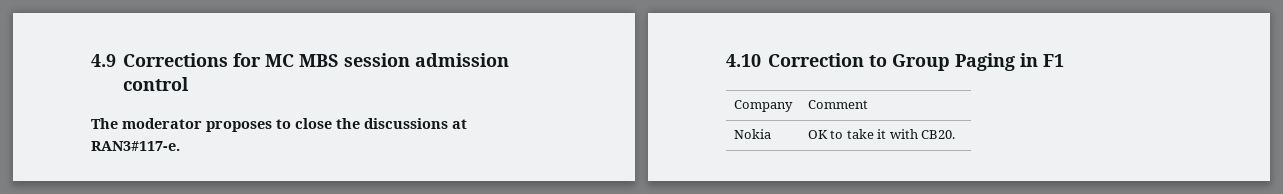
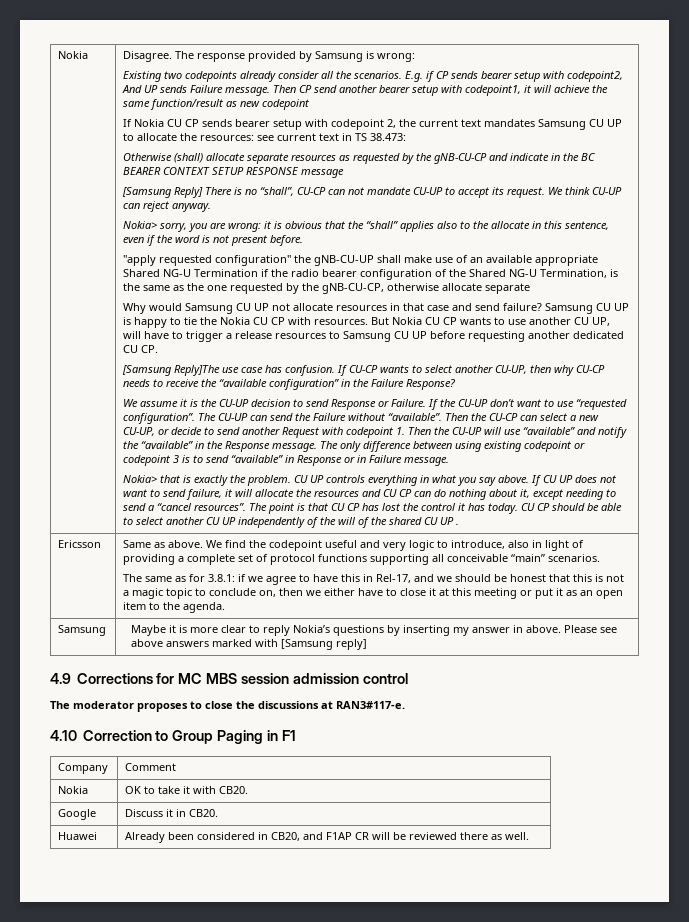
+ Nokia | Disagree. The response provided by Samsung is wrong:
+ Existing two codepoints already consider all the scenarios. E.g. if CP sends bearer setup with codepoint2, And UP sends Failure message. Then CP send another bearer setup with codepoint1, it will achieve the same function/result as new codepoint
+ If Nokia CU CP sends bearer setup with codepoint 2, the current text mandates Samsung CU UP to allocate the resources: see current text in TS 38.473:
+ Otherwise (shall) allocate separate resources as requested by the gNB-CU-CP and indicate in the BC BEARER CONTEXT SETUP RESPONSE message
+ [Samsung Reply] There is no “shall”, CU-CP can not mandate CU-UP to accept its request. We think CU-UP can reject anyway.
+ Nokia> sorry, you are wrong: it is obvious that the “shall” applies also to the allocate in this sentence, even if the word is not present before.
+ "apply requested configuration" the gNB-CU-UP shall make use of an available appropriate Shared NG-U Termination if the radio bearer configuration of the Shared NG-U Termination, is the same as the one requested by the gNB-CU-CP, otherwise allocate separate
+ Why would Samsung CU UP not allocate resources in that case and send failure? Samsung CU UP is happy to tie the Nokia CU CP with resources. But Nokia CU CP wants to use another CU UP, will have to trigger a release resources to Samsung CU UP before requesting another dedicated CU CP.
+ [Samsung Reply]The use case has confusion. If CU-CP wants to select another CU-UP, then why CU-CP needs to receive the “available configuration” in the Failure Response?
+ We assume it is the CU-UP decision to send Response or Failure. If the CU-UP don’t want to use “requested configuration”. The CU-UP can send the Failure without “available”. Then the CU-CP can select a new CU-UP, or decide to send another Request with codepoint 1. Then the CU-UP will use “available” and notify the “available” in the Response message. The only difference between using existing codepoint or codepoint 3 is to send “available” in Response or in Failure message.
+ Nokia> that is exactly the problem. CU UP controls everything in what you say above. If CU UP does not want to send failure, it will allocate the resources and CU CP can do nothing about it, except needing to send a “cancel resources”. The point is that CU CP has lost the control it has today. CU CP should be able to select another CU UP independently of the will of the shared CU UP .
+ Ericsson | Same as above. We find the codepoint useful and very logic to introduce, also in light of providing a complete set of protocol functions supporting all conceivable “main” scenarios.
+ The same as for 3.8.1: if we agree to have this in Rel-17, and we should be honest that this is not a magic topic to conclude on, then we either have to close it at this meeting or put it as an open item to the agenda.
+ Samsung | Maybe it is more clear to reply Nokia’s questions by inserting my answer in above. Please see above answers marked with [Samsung reply]
+ Google | Discuss it in CB20.
+ Huawei | Already been considered in CB20, and F1AP CR will be reviewed there as well.

